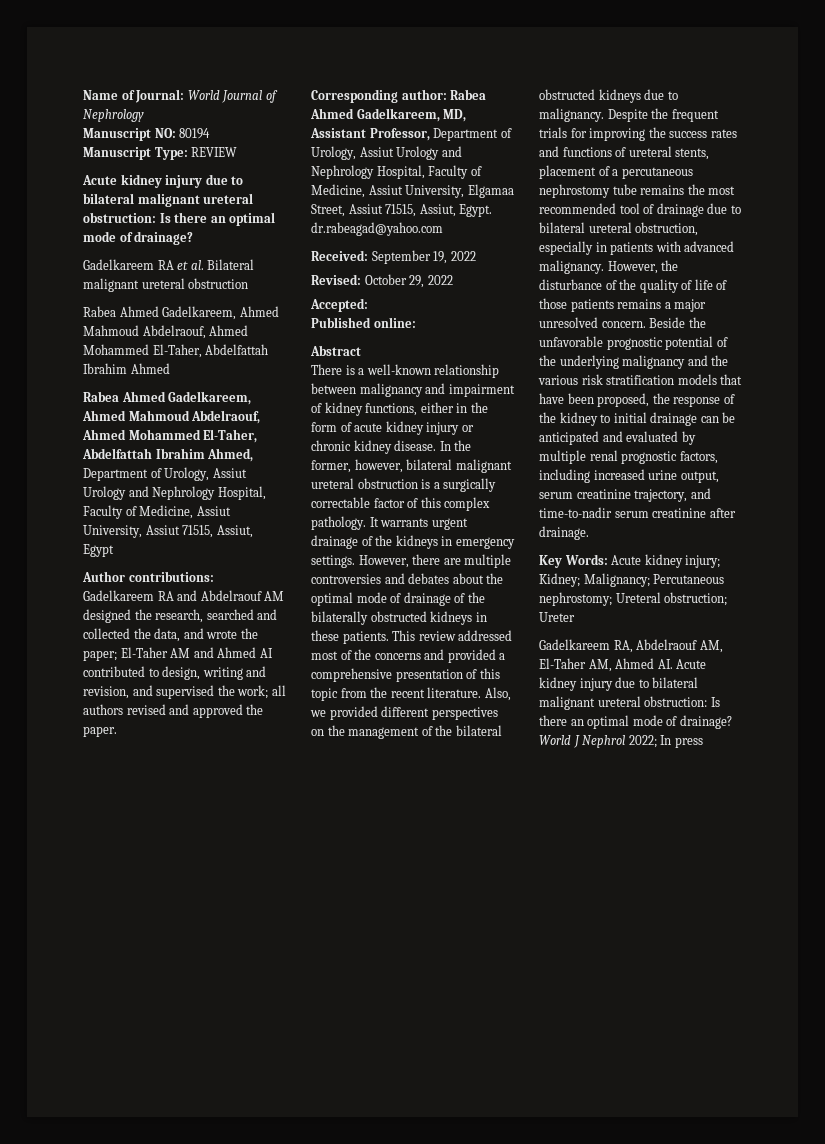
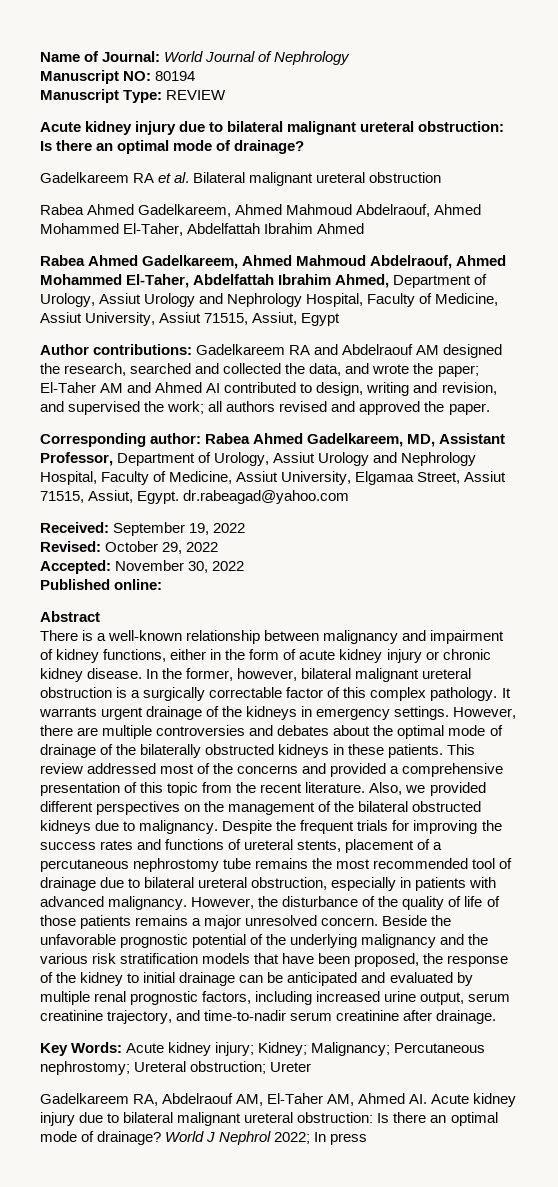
- Accepted:
+ Accepted: November 30, 2022

